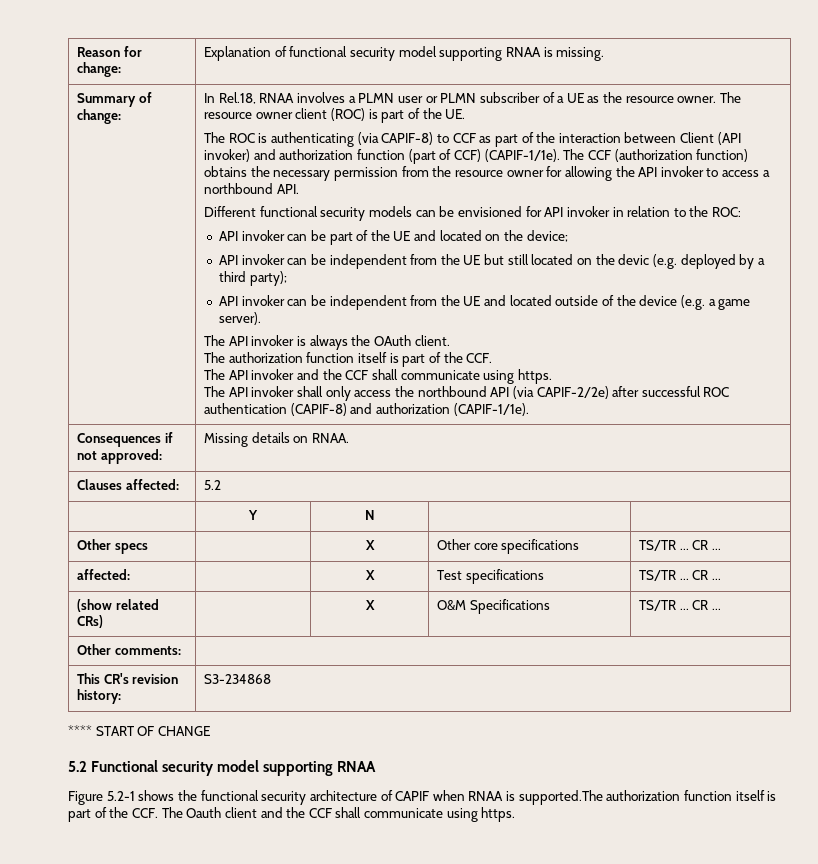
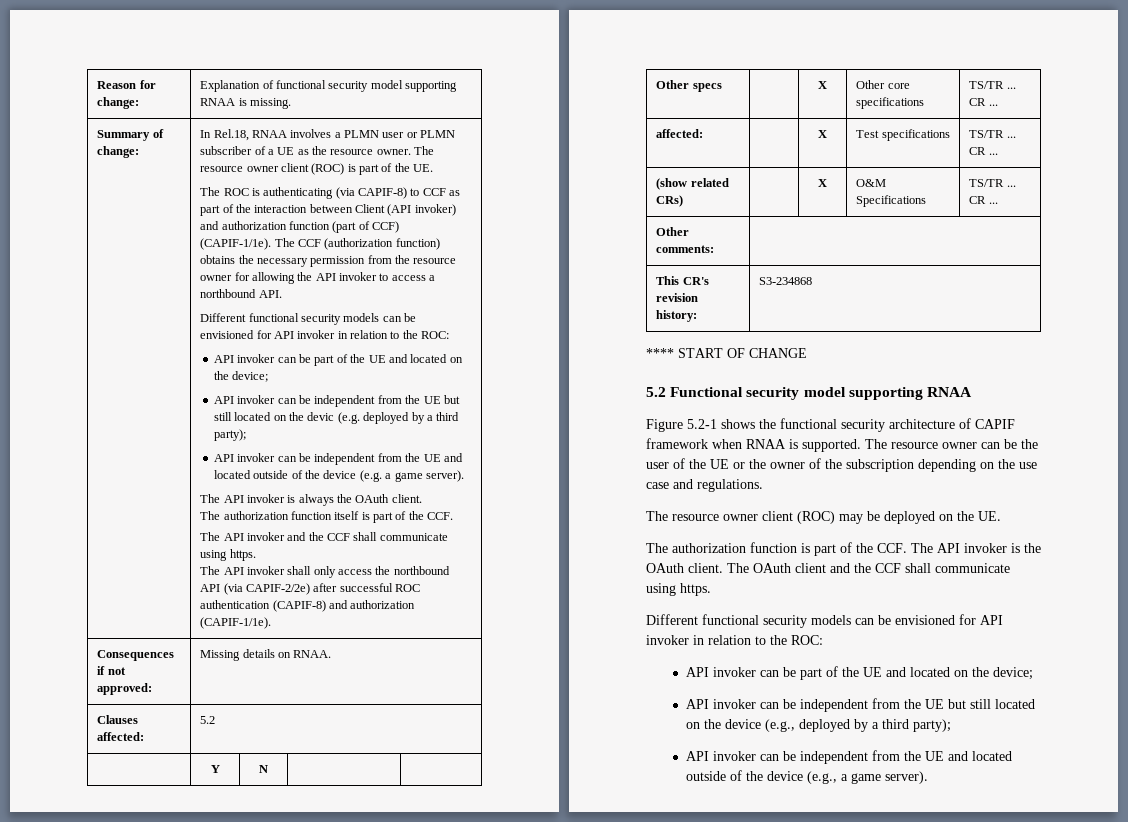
- Figure 5.2-1 shows the functional security architecture of CAPIF when RNAA is supported.The authorization function itself is part of the CCF. The Oauth client and the CCF shall communicate using https.
+ Figure 5.2-1 shows the functional security architecture of CAPIF framework when RNAA is supported. The resource owner can be the user of the UE or the owner of the subscription depending on the use case and regulations.
+ The resource owner client (ROC) may be deployed on the UE.
+ The authorization function is part of the CCF. The API invoker is the OAuth client. The OAuth client and the CCF shall communicate using https.
+ Different functional security models can be envisioned for API invoker in relation to the ROC:
+ API invoker can be part of the UE and located on the device;
+ API invoker can be independent from the UE but still located on the device (e.g., deployed by a third party);
+ API invoker can be independent from the UE and located outside of the device (e.g., a game server).

